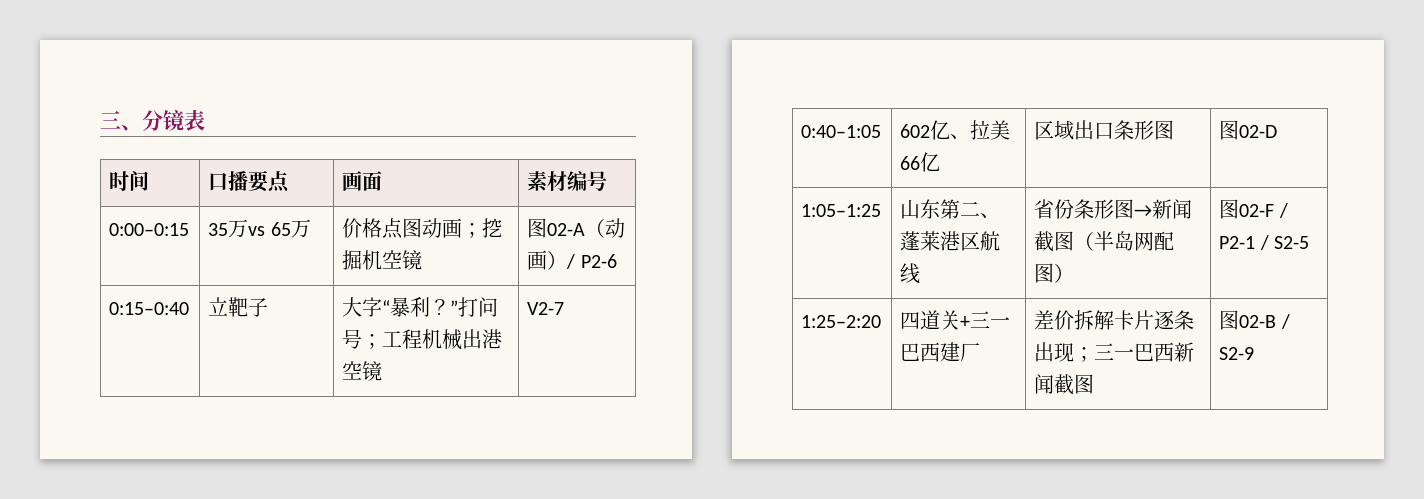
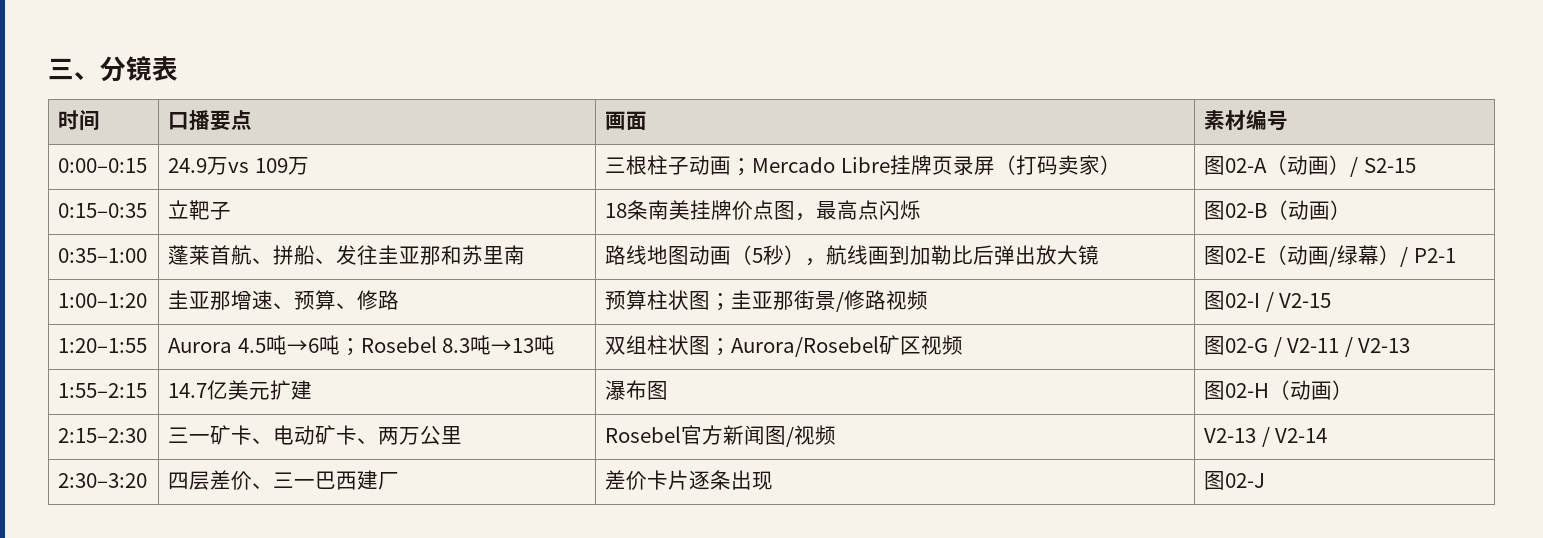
- 0:00–0:15 | 35万vs 65万 | 价格点图动画；挖掘机空镜 | 图02-A（动画）/ P2-6
- 0:15–0:40 | 立靶子 | 大字“暴利？”打问号；工程机械出港空镜 | V2-7
- 0:40–1:05 | 602亿、拉美66亿 | 区域出口条形图 | 图02-D
- 1:05–1:25 | 山东第二、蓬莱港区航线 | 省份条形图→新闻截图（半岛网配图） | 图02-F / P2-1 / S2-5
- 1:25–2:20 | 四道关+三一巴西建厂 | 差价拆解卡片逐条出现；三一巴西新闻截图 | 图02-B / S2-9
+ 0:00–0:15 | 24.9万vs 109万 | 三根柱子动画；Mercado Libre挂牌页录屏（打码卖家） | 图02-A（动画）/ S2-15
+ 0:15–0:35 | 立靶子 | 18条南美挂牌价点图，最高点闪烁 | 图02-B（动画）
+ 0:35–1:00 | 蓬莱首航、拼船、发往圭亚那和苏里南 | 路线地图动画（5秒），航线画到加勒比后弹出放大镜 | 图02-E（动画/绿幕）/ P2-1
+ 1:00–1:20 | 圭亚那增速、预算、修路 | 预算柱状图；圭亚那街景/修路视频 | 图02-I / V2-15
+ 1:20–1:55 | Aurora 4.5吨→6吨；Rosebel 8.3吨→13吨 | 双组柱状图；Aurora/Rosebel矿区视频 | 图02-G / V2-11 / V2-13
+ 1:55–2:15 | 14.7亿美元扩建 | 瀑布图 | 图02-H（动画）
+ 2:15–2:30 | 三一矿卡、电动矿卡、两万公里 | Rosebel官方新闻图/视频 | V2-13 / V2-14
+ 2:30–3:20 | 四层差价、三一巴西建厂 | 差价卡片逐条出现 | 图02-J

